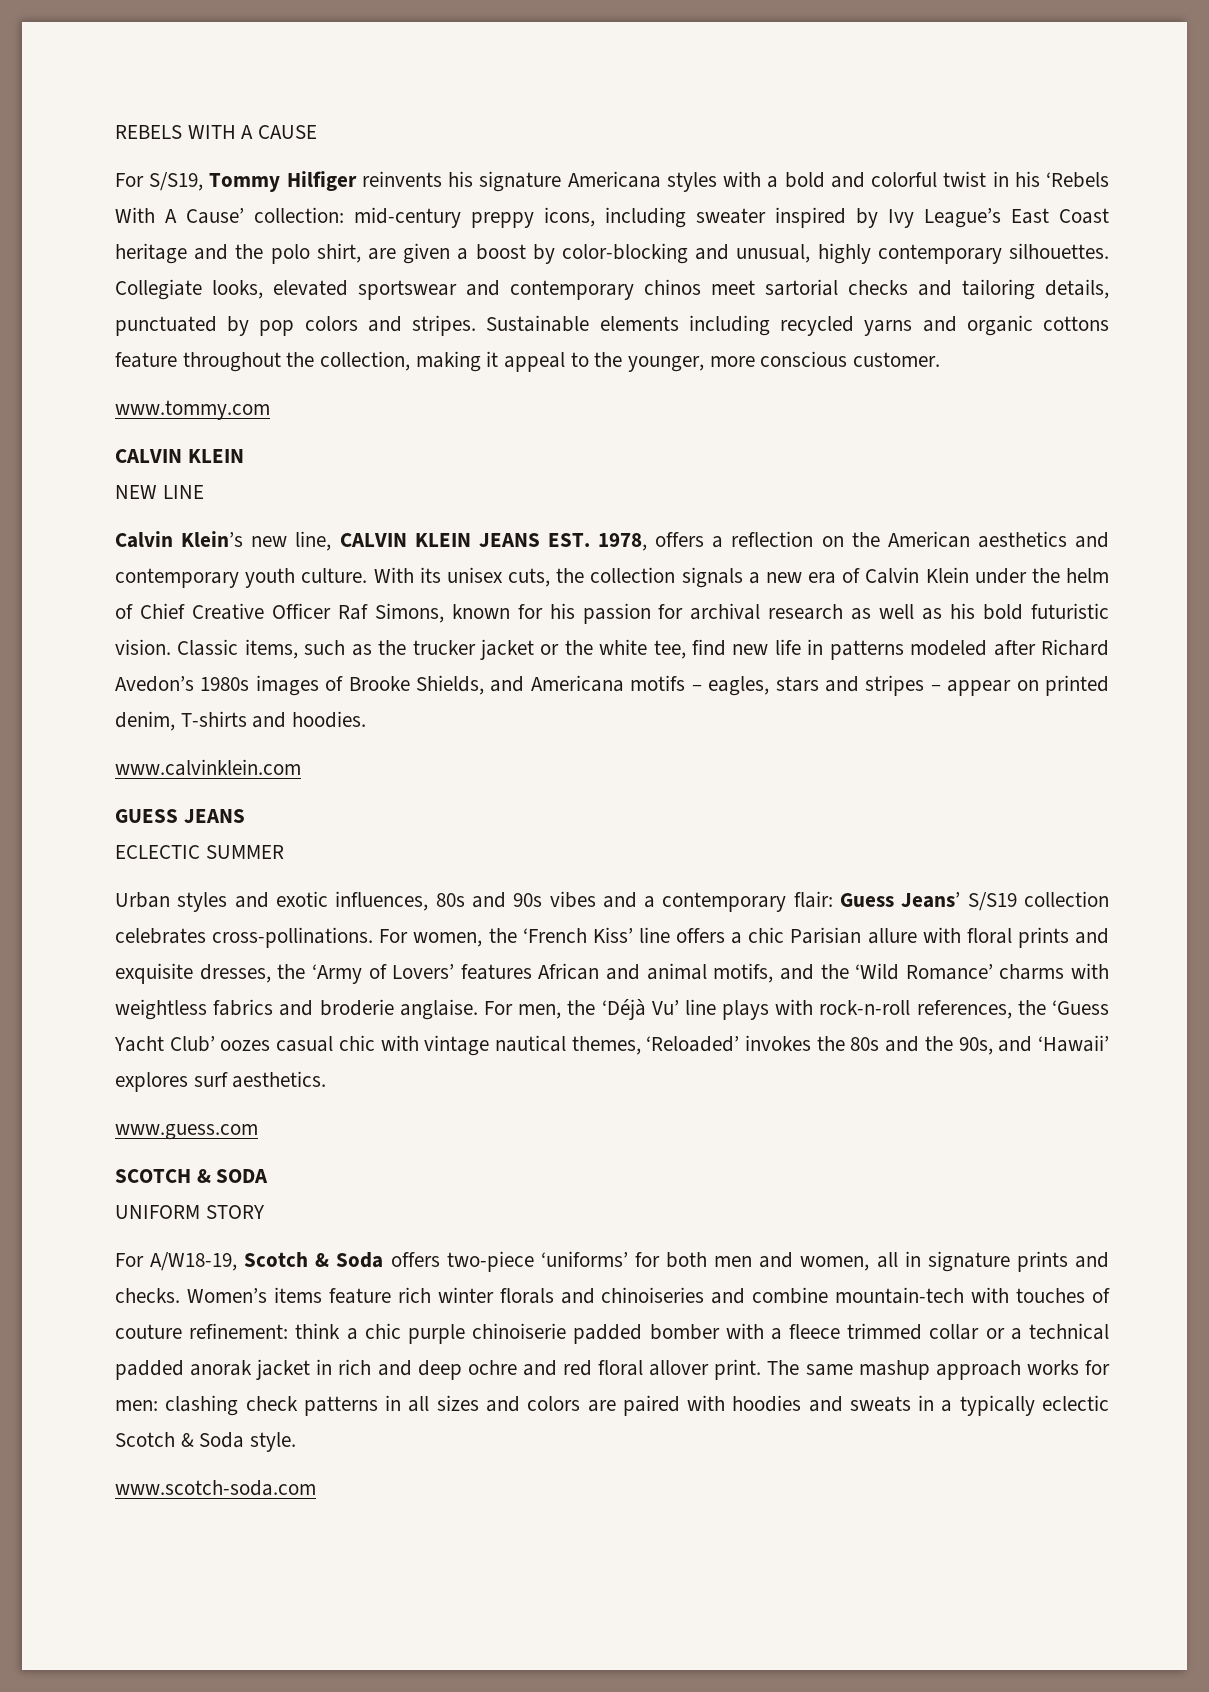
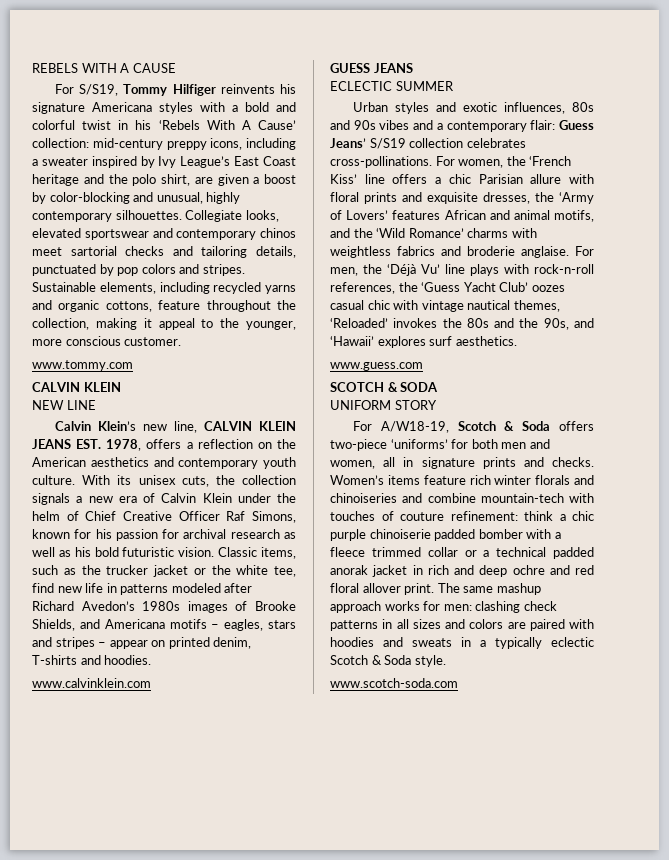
- For S/S19, Tommy Hilfiger reinvents his signature Americana styles with a bold and colorful twist in his ‘Rebels With A Cause’ collection: mid-century preppy icons, including sweater inspired by Ivy League’s East Coast heritage and the polo shirt, are given a boost by color-blocking and unusual, highly contemporary silhouettes.
+ For S/S19, Tommy Hilfiger reinvents his signature Americana styles with a bold and colorful twist in his ‘Rebels With A Cause’ collection: mid-century preppy icons, including a sweater inspired by Ivy League’s East Coast heritage and the polo shirt, are given a boost by color-blocking and unusual, highly contemporary silhouettes.
- Sustainable elements including recycled yarns and organic cottons feature throughout the collection, making it appeal to the younger, more conscious customer.
+ Sustainable elements, including recycled yarns and organic cottons, feature throughout the collection, making it appeal to the younger, more conscious customer.

